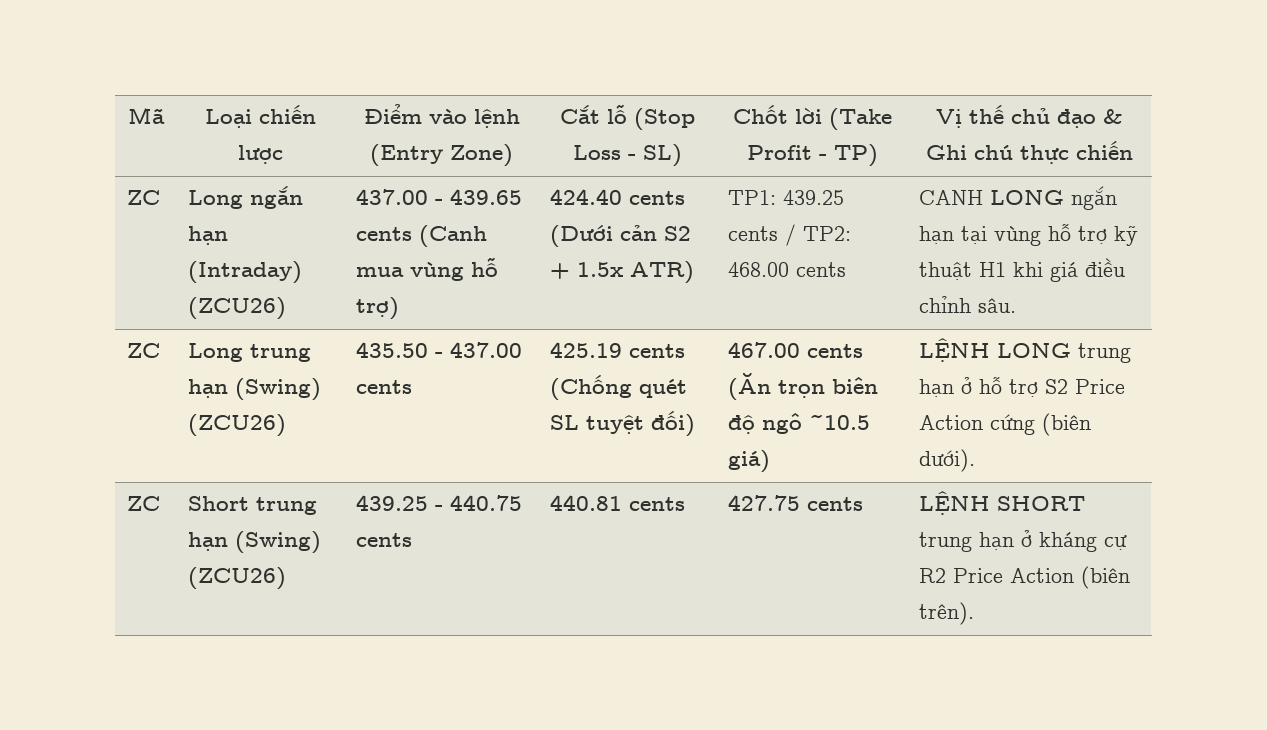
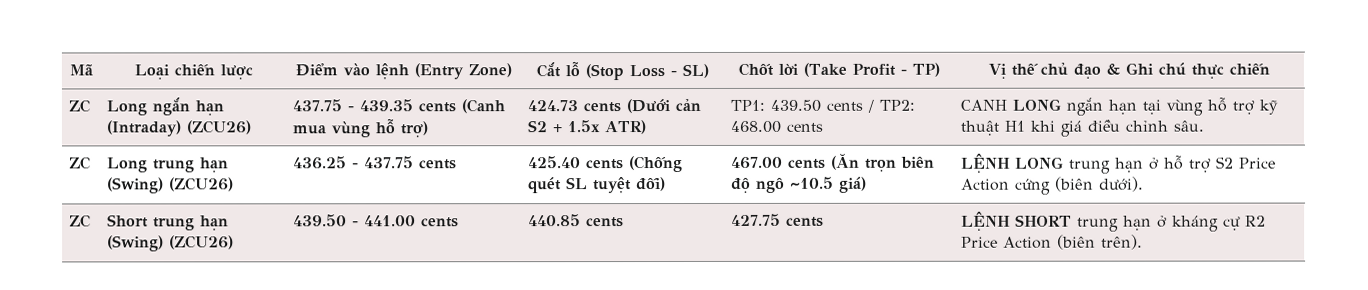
- 437.00 - 439.65 cents (Canh mua vùng hỗ trợ)
+ 437.75 - 439.35 cents (Canh mua vùng hỗ trợ)
- 424.40 cents (Dưới cản S2 + 1.5x ATR)
+ 424.73 cents (Dưới cản S2 + 1.5x ATR)
- TP1: 439.25 cents / TP2: 468.00 cents
+ TP1: 439.50 cents / TP2: 468.00 cents
- ZC | Long trung hạn (Swing) (ZCU26) | 435.50 - 437.00 cents | 425.19 cents (Chống quét SL tuyệt đối) | 467.00 cents (Ăn trọn biên độ ngô ~10.5 giá) | LỆNH LONG trung hạn ở hỗ trợ S2 Price Action cứng (biên dưới).
+ ZC | Long trung hạn (Swing) (ZCU26) | 436.25 - 437.75 cents | 425.40 cents (Chống quét SL tuyệt đối) | 467.00 cents (Ăn trọn biên độ ngô ~10.5 giá) | LỆNH LONG trung hạn ở hỗ trợ S2 Price Action cứng (biên dưới).
- ZC | Short trung hạn (Swing) (ZCU26) | 439.25 - 440.75 cents | 440.81 cents | 427.75 cents | LỆNH SHORT trung hạn ở kháng cự R2 Price Action (biên trên).
+ ZC | Short trung hạn (Swing) (ZCU26) | 439.50 - 441.00 cents | 440.85 cents | 427.75 cents | LỆNH SHORT trung hạn ở kháng cự R2 Price Action (biên trên).

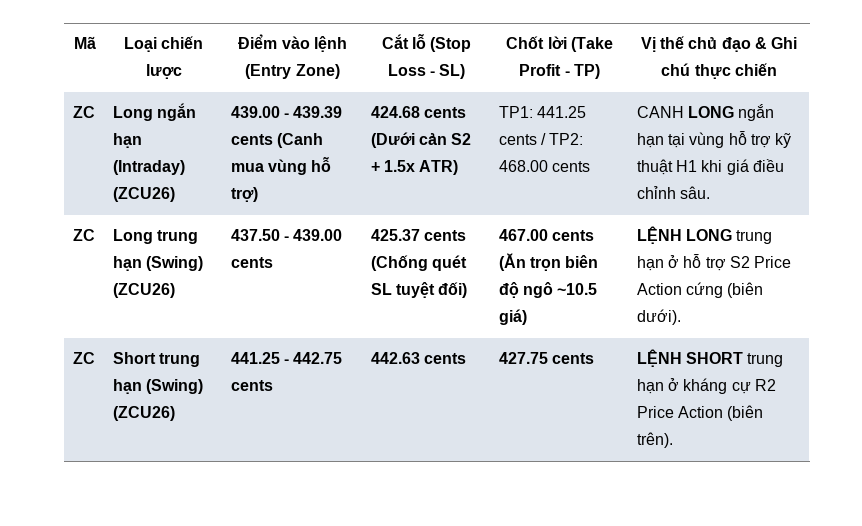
- 437.75 - 439.35 cents (Canh mua vùng hỗ trợ)
+ 439.00 - 439.39 cents (Canh mua vùng hỗ trợ)
- 424.73 cents (Dưới cản S2 + 1.5x ATR)
+ 424.68 cents (Dưới cản S2 + 1.5x ATR)
- TP1: 439.50 cents / TP2: 468.00 cents
+ TP1: 441.25 cents / TP2: 468.00 cents
- ZC | Long trung hạn (Swing) (ZCU26) | 436.25 - 437.75 cents | 425.40 cents (Chống quét SL tuyệt đối) | 467.00 cents (Ăn trọn biên độ ngô ~10.5 giá) | LỆNH LONG trung hạn ở hỗ trợ S2 Price Action cứng (biên dưới).
+ ZC | Long trung hạn (Swing) (ZCU26) | 437.50 - 439.00 cents | 425.37 cents (Chống quét SL tuyệt đối) | 467.00 cents (Ăn trọn biên độ ngô ~10.5 giá) | LỆNH LONG trung hạn ở hỗ trợ S2 Price Action cứng (biên dưới).
- ZC | Short trung hạn (Swing) (ZCU26) | 439.50 - 441.00 cents | 440.85 cents | 427.75 cents | LỆNH SHORT trung hạn ở kháng cự R2 Price Action (biên trên).
+ ZC | Short trung hạn (Swing) (ZCU26) | 441.25 - 442.75 cents | 442.63 cents | 427.75 cents | LỆNH SHORT trung hạn ở kháng cự R2 Price Action (biên trên).

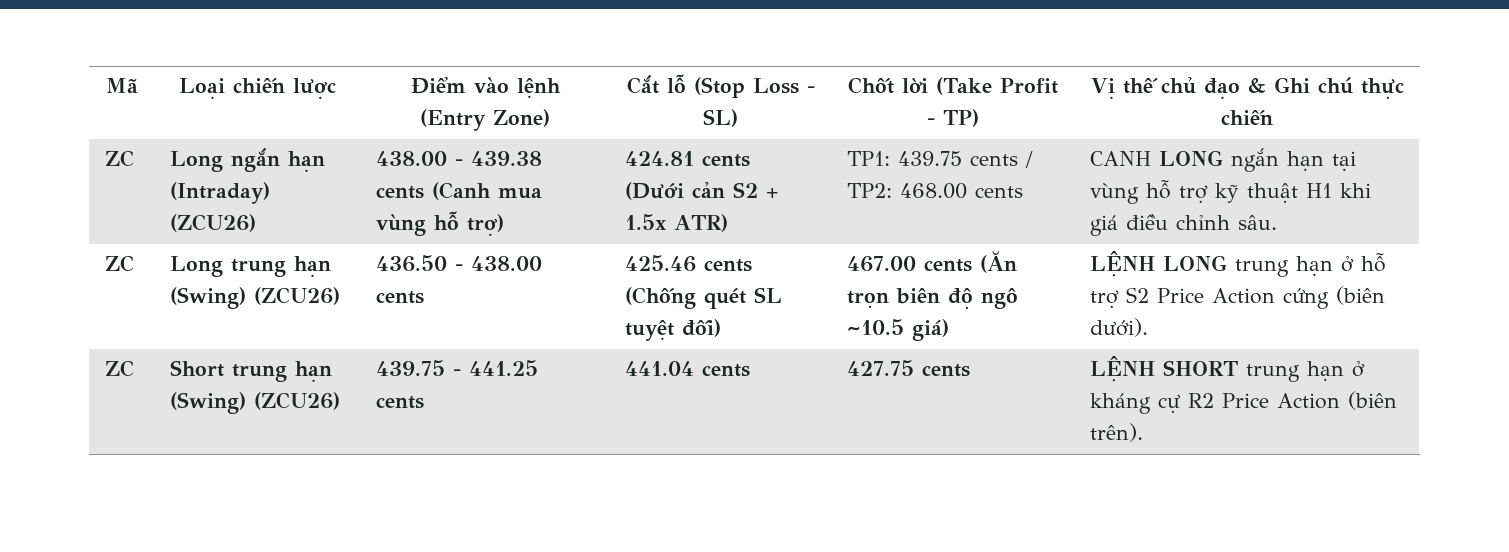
- 439.00 - 439.39 cents (Canh mua vùng hỗ trợ)
+ 438.00 - 439.38 cents (Canh mua vùng hỗ trợ)
- 424.68 cents (Dưới cản S2 + 1.5x ATR)
+ 424.81 cents (Dưới cản S2 + 1.5x ATR)
- TP1: 441.25 cents / TP2: 468.00 cents
+ TP1: 439.75 cents / TP2: 468.00 cents
- ZC | Long trung hạn (Swing) (ZCU26) | 437.50 - 439.00 cents | 425.37 cents (Chống quét SL tuyệt đối) | 467.00 cents (Ăn trọn biên độ ngô ~10.5 giá) | LỆNH LONG trung hạn ở hỗ trợ S2 Price Action cứng (biên dưới).
+ ZC | Long trung hạn (Swing) (ZCU26) | 436.50 - 438.00 cents | 425.46 cents (Chống quét SL tuyệt đối) | 467.00 cents (Ăn trọn biên độ ngô ~10.5 giá) | LỆNH LONG trung hạn ở hỗ trợ S2 Price Action cứng (biên dưới).
- ZC | Short trung hạn (Swing) (ZCU26) | 441.25 - 442.75 cents | 442.63 cents | 427.75 cents | LỆNH SHORT trung hạn ở kháng cự R2 Price Action (biên trên).
+ ZC | Short trung hạn (Swing) (ZCU26) | 439.75 - 441.25 cents | 441.04 cents | 427.75 cents | LỆNH SHORT trung hạn ở kháng cự R2 Price Action (biên trên).

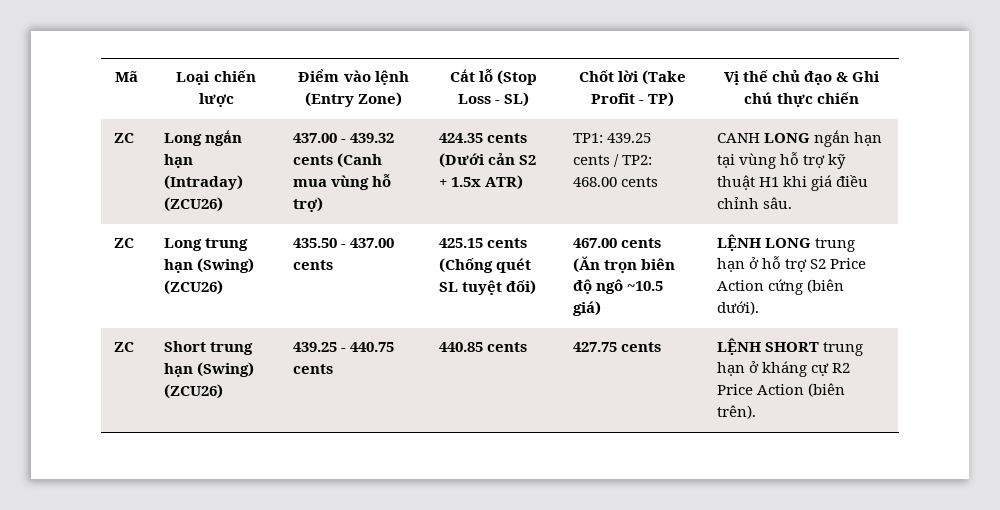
- 438.00 - 439.38 cents (Canh mua vùng hỗ trợ)
+ 437.00 - 439.32 cents (Canh mua vùng hỗ trợ)
- 424.81 cents (Dưới cản S2 + 1.5x ATR)
+ 424.35 cents (Dưới cản S2 + 1.5x ATR)
- TP1: 439.75 cents / TP2: 468.00 cents
+ TP1: 439.25 cents / TP2: 468.00 cents
- ZC | Long trung hạn (Swing) (ZCU26) | 436.50 - 438.00 cents | 425.46 cents (Chống quét SL tuyệt đối) | 467.00 cents (Ăn trọn biên độ ngô ~10.5 giá) | LỆNH LONG trung hạn ở hỗ trợ S2 Price Action cứng (biên dưới).
+ ZC | Long trung hạn (Swing) (ZCU26) | 435.50 - 437.00 cents | 425.15 cents (Chống quét SL tuyệt đối) | 467.00 cents (Ăn trọn biên độ ngô ~10.5 giá) | LỆNH LONG trung hạn ở hỗ trợ S2 Price Action cứng (biên dưới).
- ZC | Short trung hạn (Swing) (ZCU26) | 439.75 - 441.25 cents | 441.04 cents | 427.75 cents | LỆNH SHORT trung hạn ở kháng cự R2 Price Action (biên trên).
+ ZC | Short trung hạn (Swing) (ZCU26) | 439.25 - 440.75 cents | 440.85 cents | 427.75 cents | LỆNH SHORT trung hạn ở kháng cự R2 Price Action (biên trên).

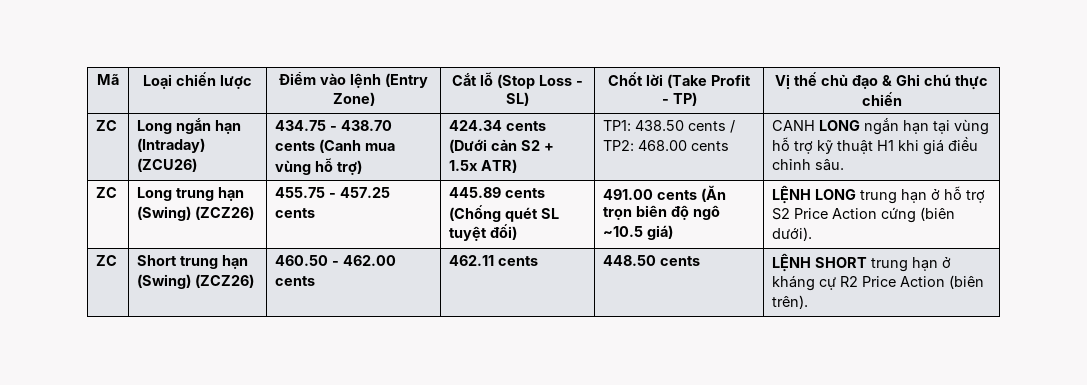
- 437.00 - 439.32 cents (Canh mua vùng hỗ trợ)
+ 434.75 - 438.70 cents (Canh mua vùng hỗ trợ)
- 424.35 cents (Dưới cản S2 + 1.5x ATR)
+ 424.34 cents (Dưới cản S2 + 1.5x ATR)
- TP1: 439.25 cents / TP2: 468.00 cents
+ TP1: 438.50 cents / TP2: 468.00 cents
- ZC | Long trung hạn (Swing) (ZCU26) | 435.50 - 437.00 cents | 425.15 cents (Chống quét SL tuyệt đối) | 467.00 cents (Ăn trọn biên độ ngô ~10.5 giá) | LỆNH LONG trung hạn ở hỗ trợ S2 Price Action cứng (biên dưới).
+ ZC | Long trung hạn (Swing) (ZCZ26) | 455.75 - 457.25 cents | 445.89 cents (Chống quét SL tuyệt đối) | 491.00 cents (Ăn trọn biên độ ngô ~10.5 giá) | LỆNH LONG trung hạn ở hỗ trợ S2 Price Action cứng (biên dưới).
- ZC | Short trung hạn (Swing) (ZCU26) | 439.25 - 440.75 cents | 440.85 cents | 427.75 cents | LỆNH SHORT trung hạn ở kháng cự R2 Price Action (biên trên).
+ ZC | Short trung hạn (Swing) (ZCZ26) | 460.50 - 462.00 cents | 462.11 cents | 448.50 cents | LỆNH SHORT trung hạn ở kháng cự R2 Price Action (biên trên).

